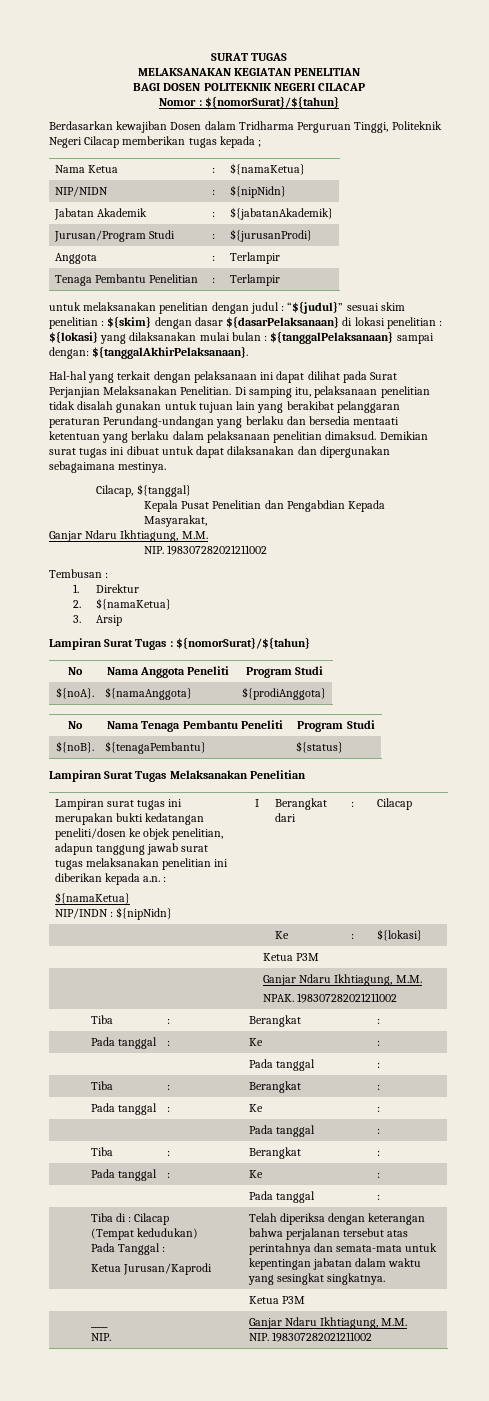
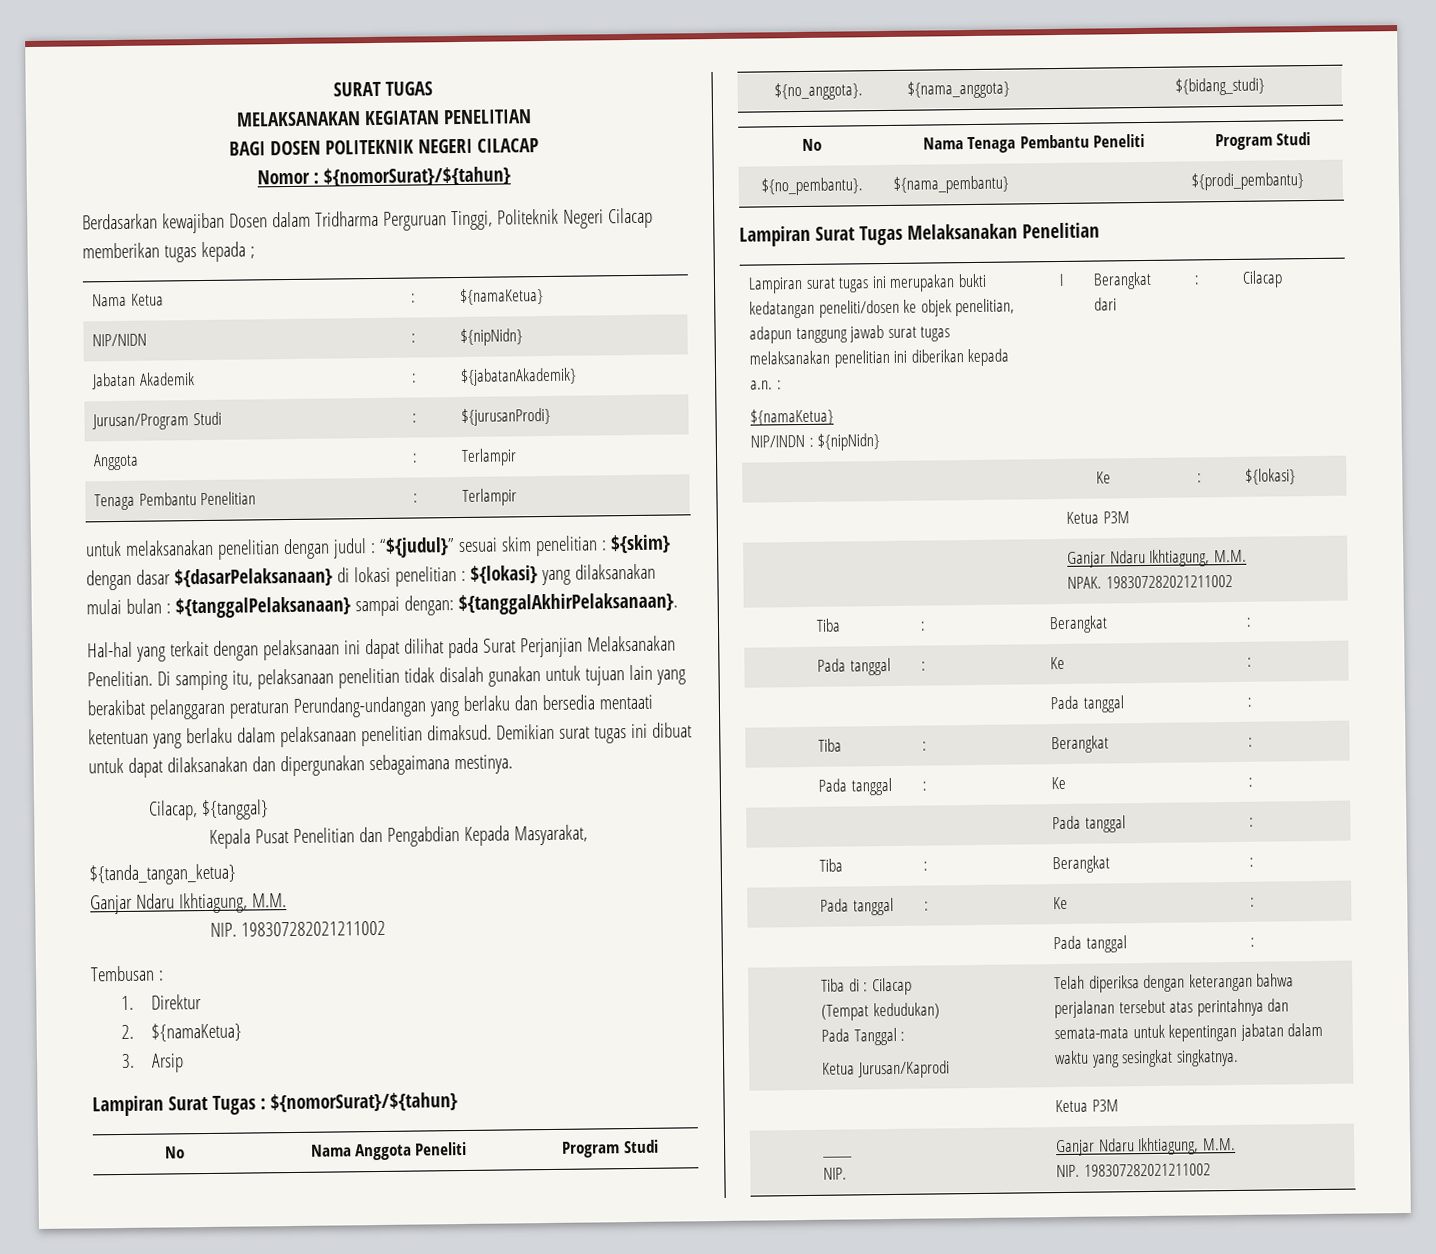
+ ${tanda_tangan_ketua}
- ${noA}. | ${namaAnggota} | ${prodiAnggota}
+ ${no_anggota}. | ${nama_anggota} | ${bidang_studi}
- ${noB}. | ${tenagaPembantu} | ${status}
+ ${no_pembantu}. | ${nama_pembantu} | ${prodi_pembantu}

